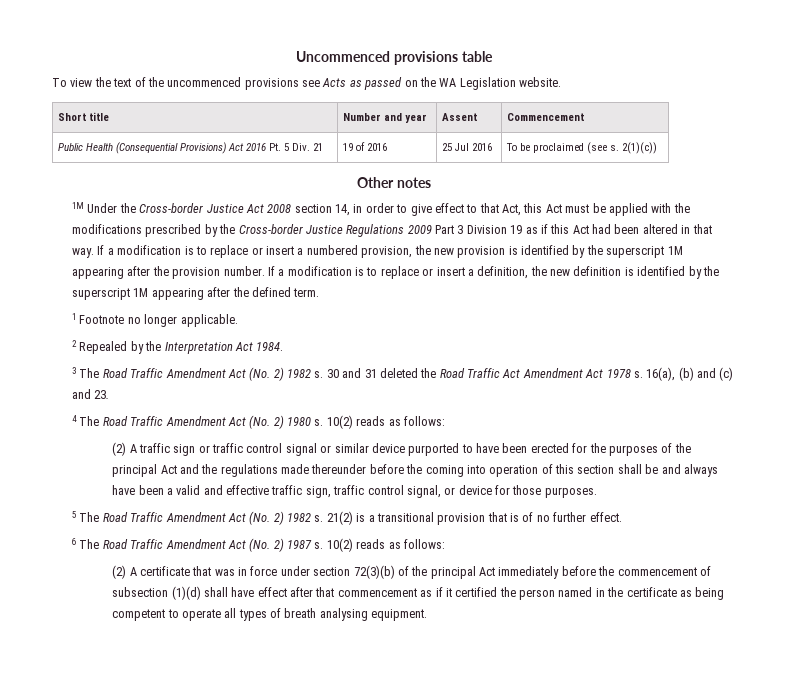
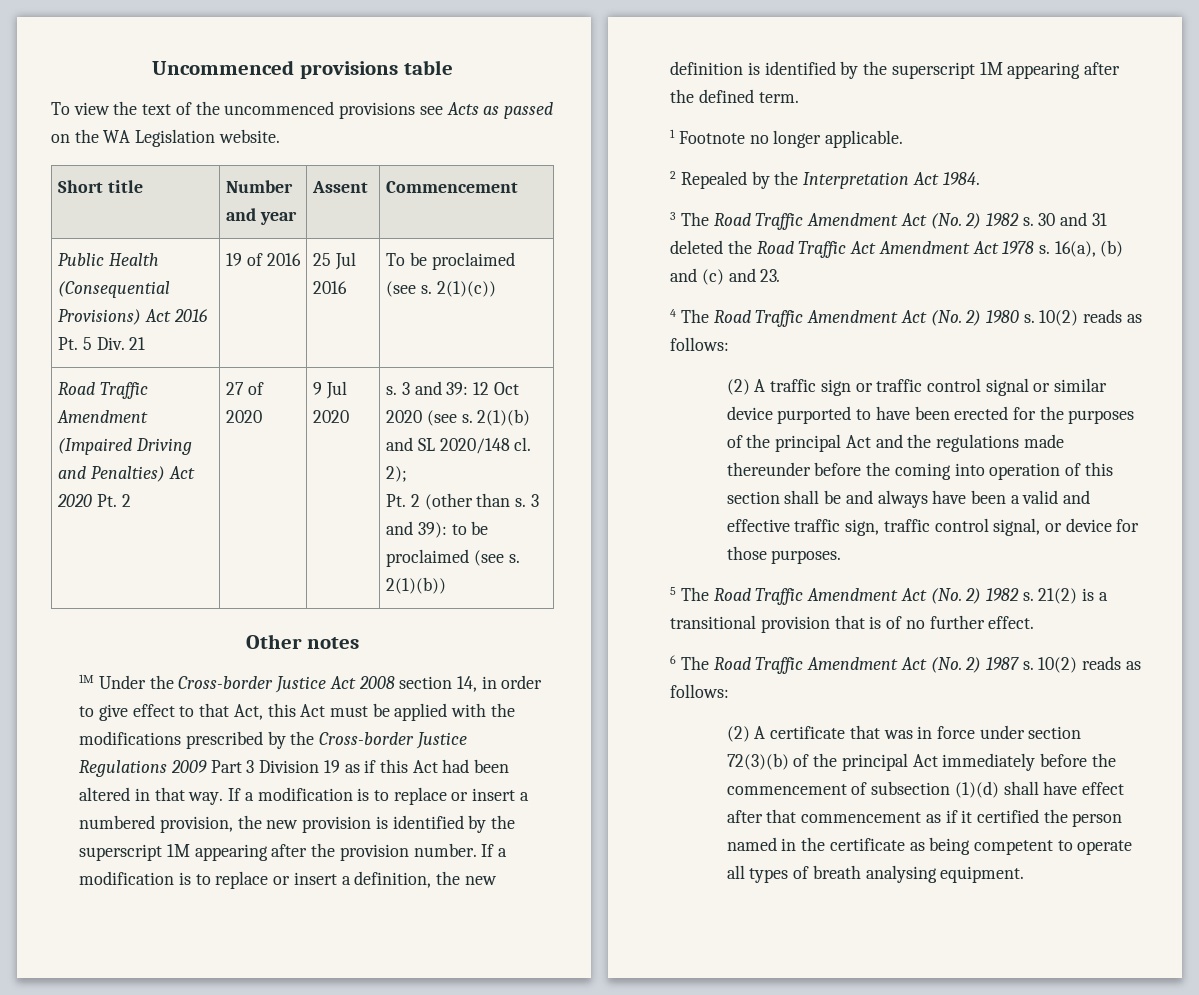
+ Road Traffic Amendment (Impaired Driving and Penalties) Act 2020 Pt. 2 | 27 of 2020 | 9 Jul 2020 | s. 3 and 39: 12 Oct 2020 (see s. 2(1)(b) and SL 2020/148 cl. 2);
+ Pt. 2 (other than s. 3 and 39): to be proclaimed (see s. 2(1)(b))

